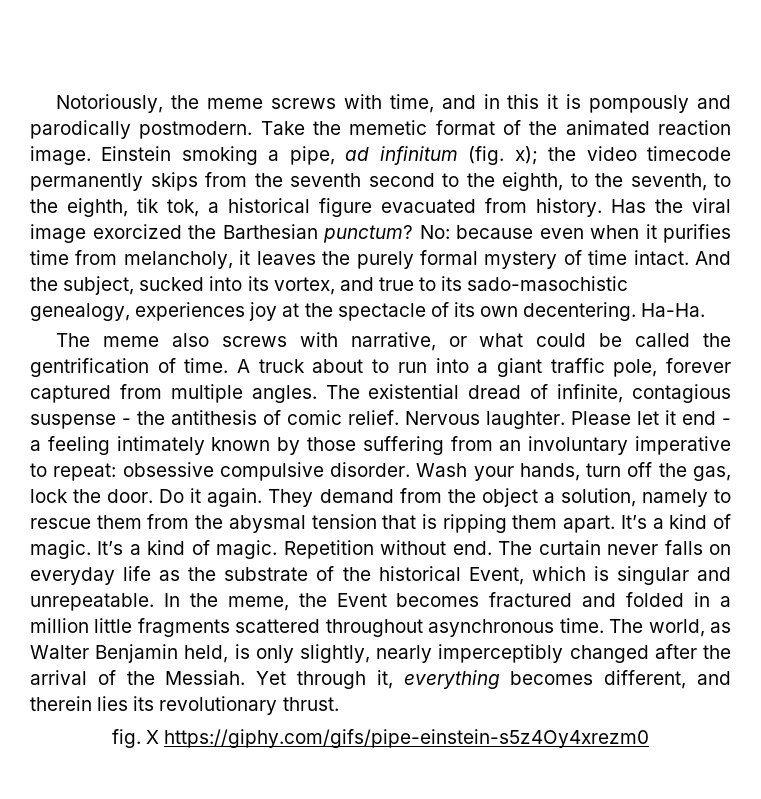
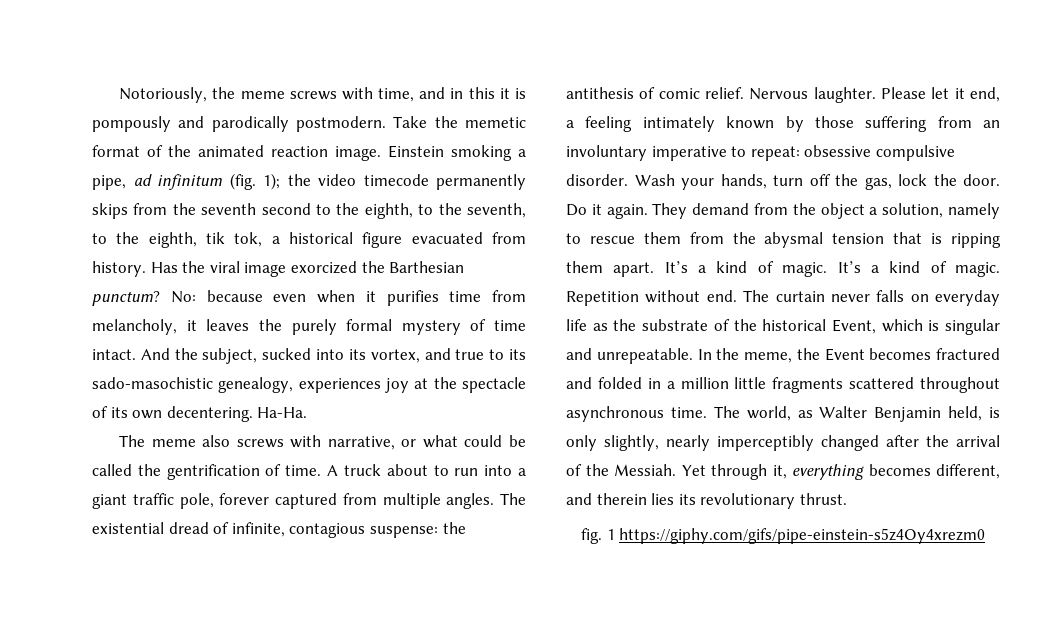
- Einstein smoking a pipe, ad infinitum (fig. x); the video timecode permanently skips from the seventh second to the eighth, to the seventh, to the eighth, tik tok, a historical figure evacuated from history.
+ Einstein smoking a pipe, ad infinitum (fig. 1); the video timecode permanently skips from the seventh second to the eighth, to the seventh, to the eighth, tik tok, a historical figure evacuated from history.
- The existential dread of infinite, contagious suspense - the antithesis of comic relief.
+ The existential dread of infinite, contagious suspense: the antithesis of comic relief.
- Please let it end - a feeling intimately known by those suffering from an involuntary imperative to repeat: obsessive compulsive disorder.
+ Please let it end, a feeling intimately known by those suffering from an involuntary imperative to repeat: obsessive compulsive disorder.
- fig. X https://giphy.com/gifs/pipe-einstein-s5z4Oy4xrezm0
+ fig. 1 https://giphy.com/gifs/pipe-einstein-s5z4Oy4xrezm0

